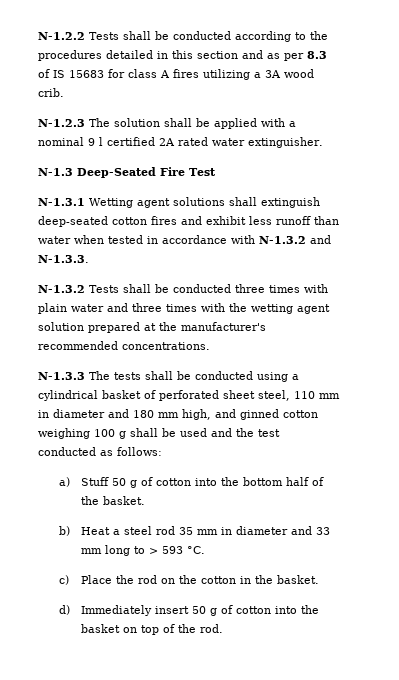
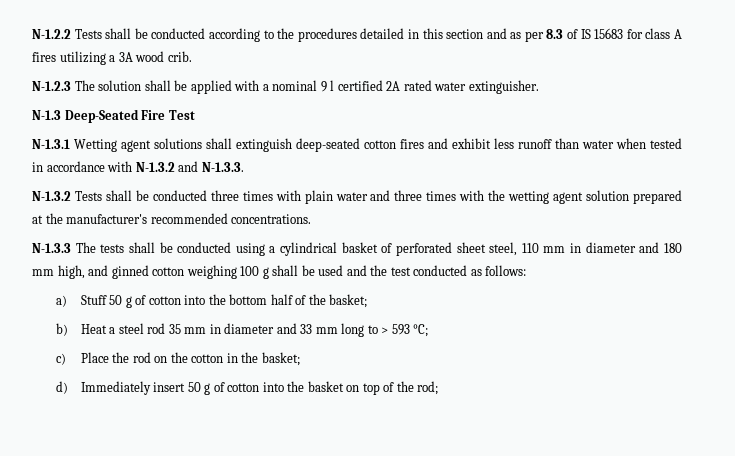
- a) Stuff 50 g of cotton into the bottom half of the basket.
+ a) Stuff 50 g of cotton into the bottom half of the basket;
- b) Heat a steel rod 35 mm in diameter and 33 mm long to > 593 °C.
+ b) Heat a steel rod 35 mm in diameter and 33 mm long to > 593 °C;
- c) Place the rod on the cotton in the basket.
+ c) Place the rod on the cotton in the basket;
- d) Immediately insert 50 g of cotton into the basket on top of the rod.
+ d) Immediately insert 50 g of cotton into the basket on top of the rod;

